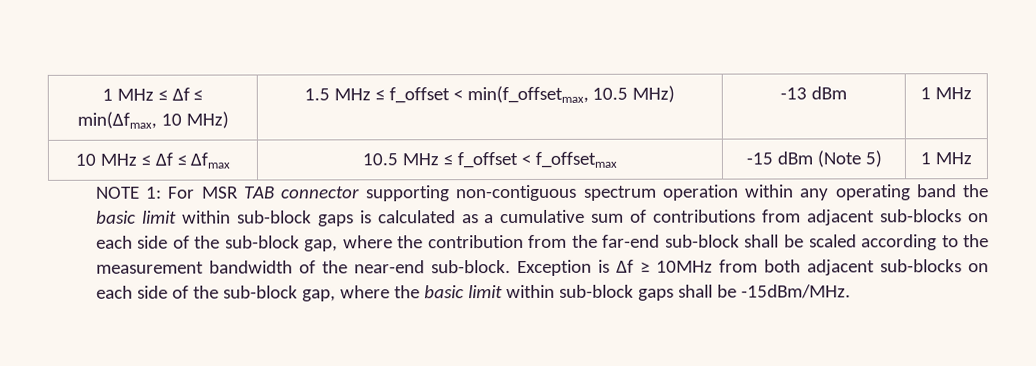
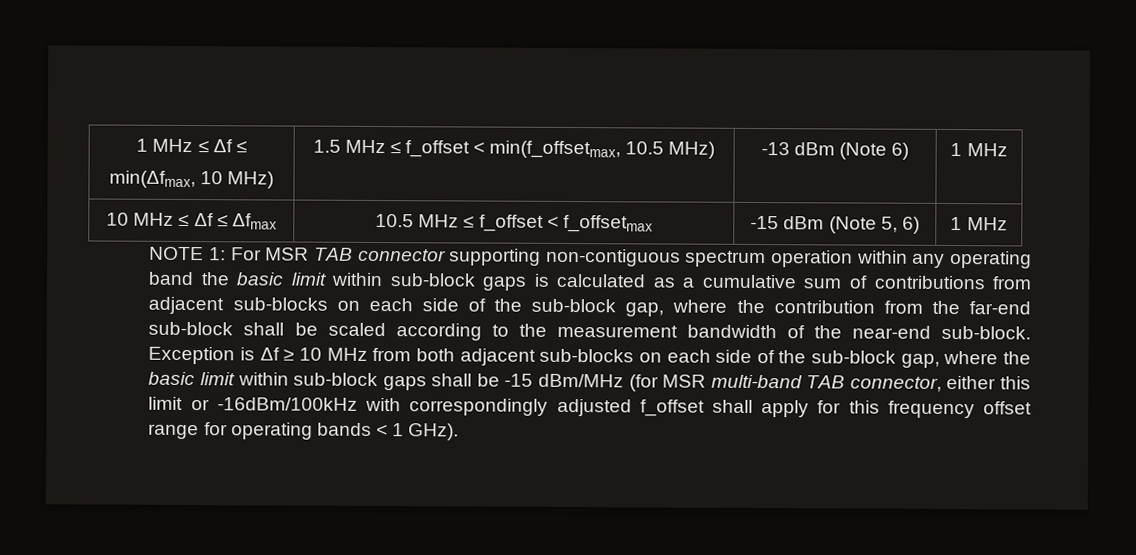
  1 MHz ≤ Δf ≤
- min(Δfmax, 10 MHz) | 1.5 MHz ≤ f_offset < min(f_offsetmax, 10.5 MHz) | -13 dBm | 1 MHz
+ min(Δfmax, 10 MHz) | 1.5 MHz ≤ f_offset < min(f_offsetmax, 10.5 MHz) | -13 dBm (Note 6) | 1 MHz
- 10 MHz ≤ Δf ≤ Δfmax | 10.5 MHz ≤ f_offset < f_offsetmax | -15 dBm (Note 5) | 1 MHz
+ 10 MHz ≤ Δf ≤ Δfmax | 10.5 MHz ≤ f_offset < f_offsetmax | -15 dBm (Note 5, 6) | 1 MHz
- Exception is Δf ≥ 10MHz from both adjacent sub-blocks on each side of the sub-block gap, where the basic limit within sub-block gaps shall be -15dBm/MHz.
+ Exception is Δf ≥ 10 MHz from both adjacent sub-blocks on each side of the sub-block gap, where the basic limit within sub-block gaps shall be -15 dBm/MHz (for MSR multi-band TAB connector, either this limit or -16dBm/100kHz with correspondingly adjusted f_offset shall apply for this frequency offset range for operating bands < 1 GHz).

